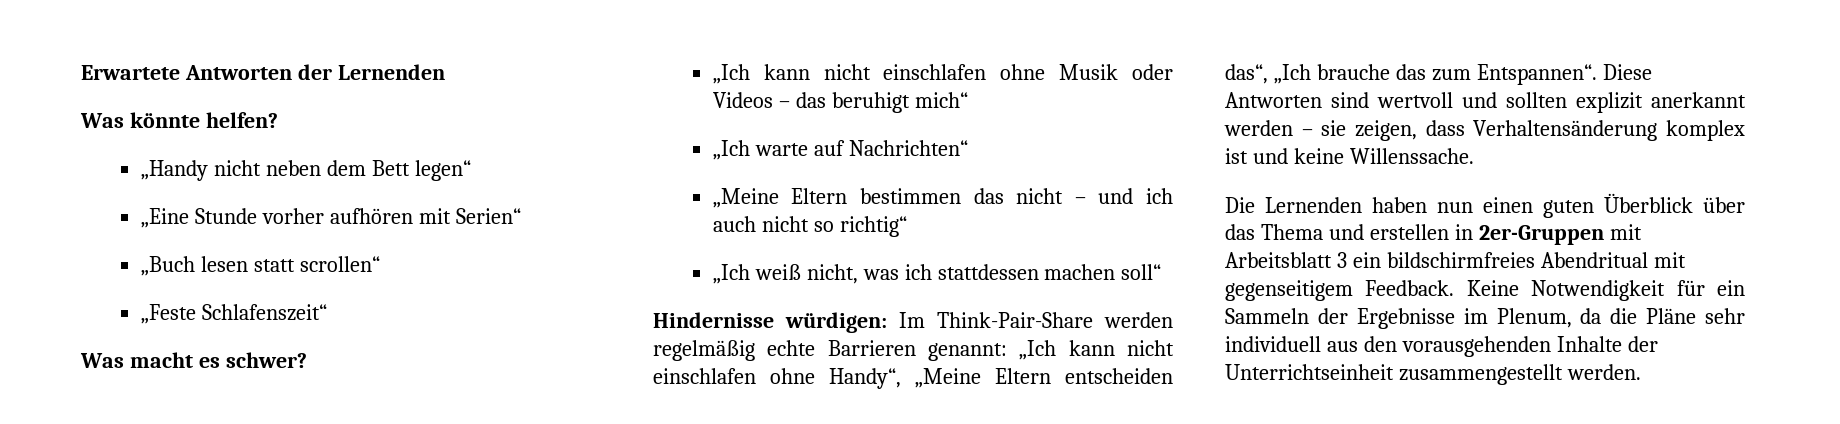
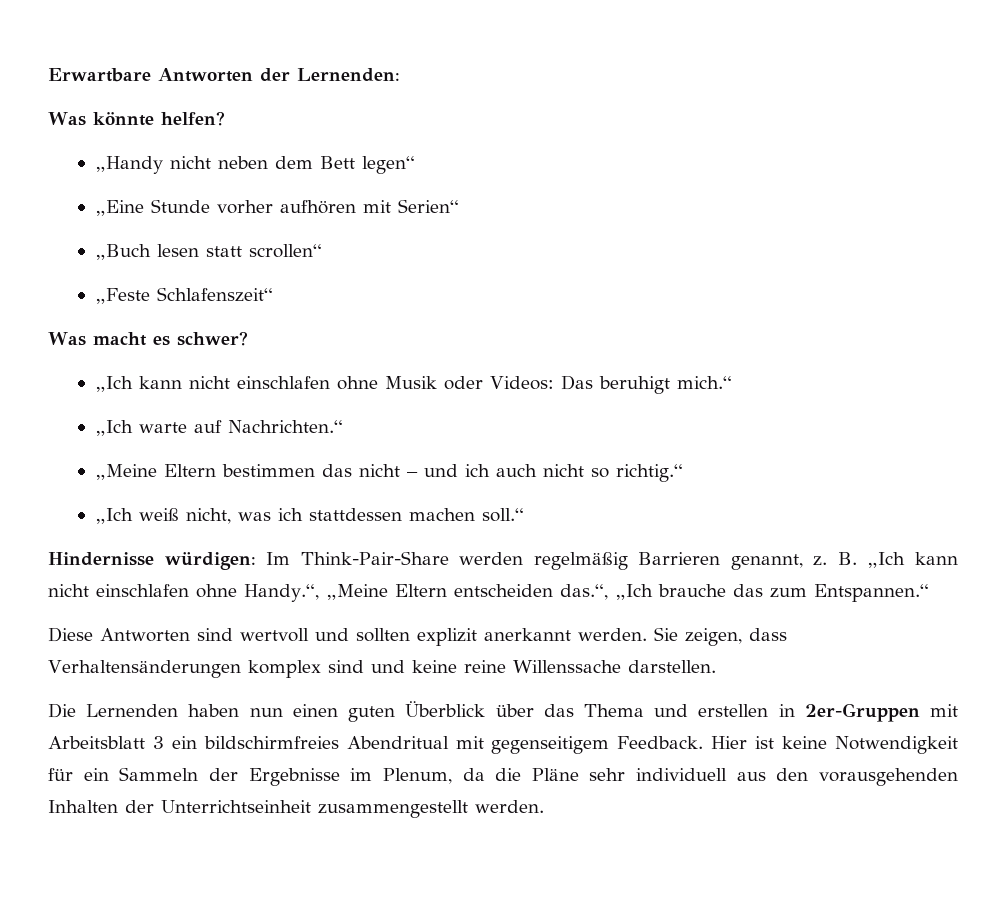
- Erwartete Antworten der Lernenden
+ Erwartbare Antworten der Lernenden:
- „Ich kann nicht einschlafen ohne Musik oder Videos – das beruhigt mich“
+ „Ich kann nicht einschlafen ohne Musik oder Videos: Das beruhigt mich.“
- „Ich warte auf Nachrichten“
+ „Ich warte auf Nachrichten.“
- „Meine Eltern bestimmen das nicht – und ich auch nicht so richtig“
+ „Meine Eltern bestimmen das nicht – und ich auch nicht so richtig.“
- „Ich weiß nicht, was ich stattdessen machen soll“
+ „Ich weiß nicht, was ich stattdessen machen soll.“
- Hindernisse würdigen: Im Think-Pair-Share werden regelmäßig echte Barrieren genannt: „Ich kann nicht einschlafen ohne Handy“, „Meine Eltern entscheiden das“, „Ich brauche das zum Entspannen“. Diese Antworten sind wertvoll und sollten explizit anerkannt werden – sie zeigen, dass Verhaltensänderung komplex ist und keine Willenssache.
+ Hindernisse würdigen: Im Think-Pair-Share werden regelmäßig Barrieren genannt, z. B. „Ich kann nicht einschlafen ohne Handy.“, „Meine Eltern entscheiden das.“, „Ich brauche das zum Entspannen.“
+ Diese Antworten sind wertvoll und sollten explizit anerkannt werden. Sie zeigen, dass Verhaltensänderungen komplex sind und keine reine Willenssache darstellen.
- Keine Notwendigkeit für ein Sammeln der Ergebnisse im Plenum, da die Pläne sehr individuell aus den vorausgehenden Inhalte der Unterrichtseinheit zusammengestellt werden.
+ Hier ist keine Notwendigkeit für ein Sammeln der Ergebnisse im Plenum, da die Pläne sehr individuell aus den vorausgehenden Inhalten der Unterrichtseinheit zusammengestellt werden.

